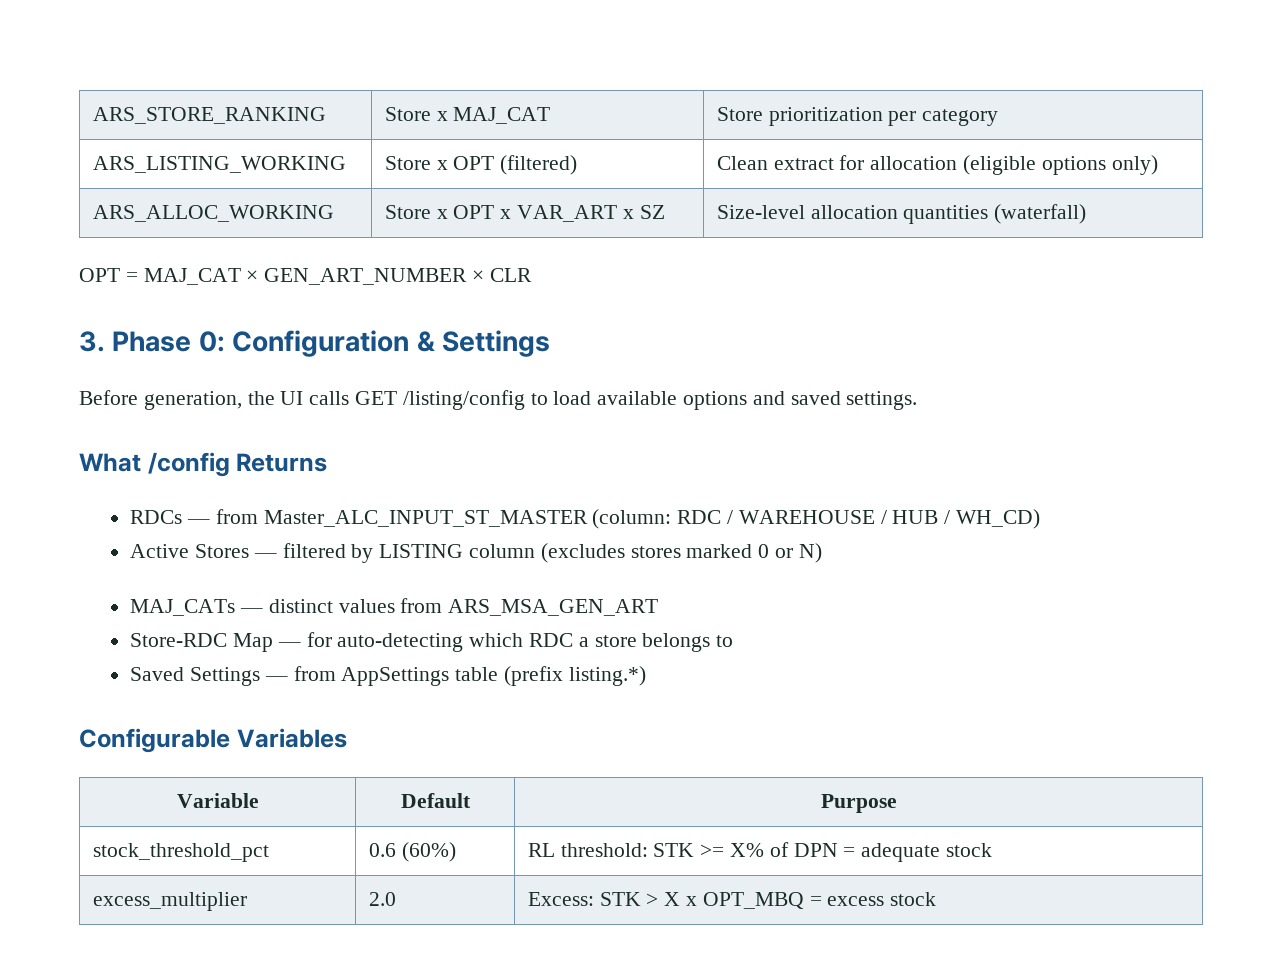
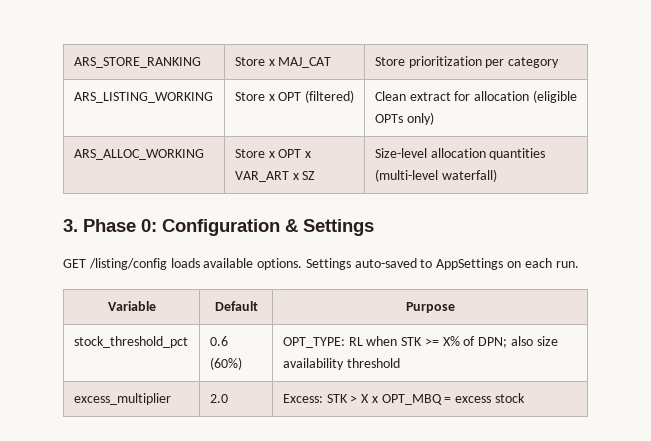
- ARS_LISTING_WORKING | Store x OPT (filtered) | Clean extract for allocation (eligible options only)
+ ARS_LISTING_WORKING | Store x OPT (filtered) | Clean extract for allocation (eligible OPTs only)
- ARS_ALLOC_WORKING | Store x OPT x VAR_ART x SZ | Size-level allocation quantities (waterfall)
- OPT = MAJ_CAT × GEN_ART_NUMBER × CLR
+ ARS_ALLOC_WORKING | Store x OPT x VAR_ART x SZ | Size-level allocation quantities (multi-level waterfall)
- Before generation, the UI calls GET /listing/config to load available options and saved settings.
- What /config Returns
- RDCs — from Master_ALC_INPUT_ST_MASTER (column: RDC / WAREHOUSE / HUB / WH_CD)
- Active Stores — filtered by LISTING column (excludes stores marked 0 or N)
- MAJ_CATs — distinct values from ARS_MSA_GEN_ART
- Store-RDC Map — for auto-detecting which RDC a store belongs to
- Saved Settings — from AppSettings table (prefix listing.*)
- Configurable Variables
+ GET /listing/config loads available options. Settings auto-saved to AppSettings on each run.
- stock_threshold_pct | 0.6 (60%) | RL threshold: STK >= X% of DPN = adequate stock
+ stock_threshold_pct | 0.6 (60%) | OPT_TYPE: RL when STK >= X% of DPN; also size availability threshold

